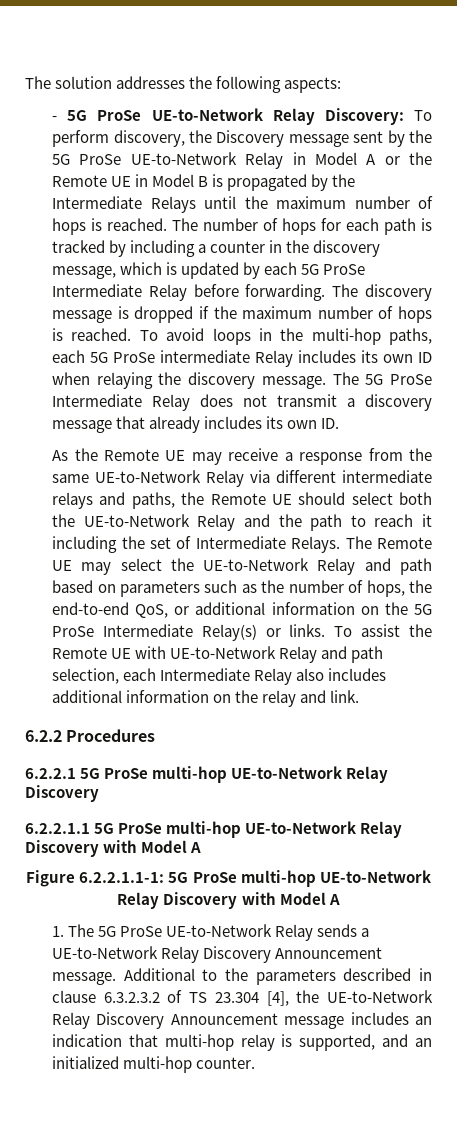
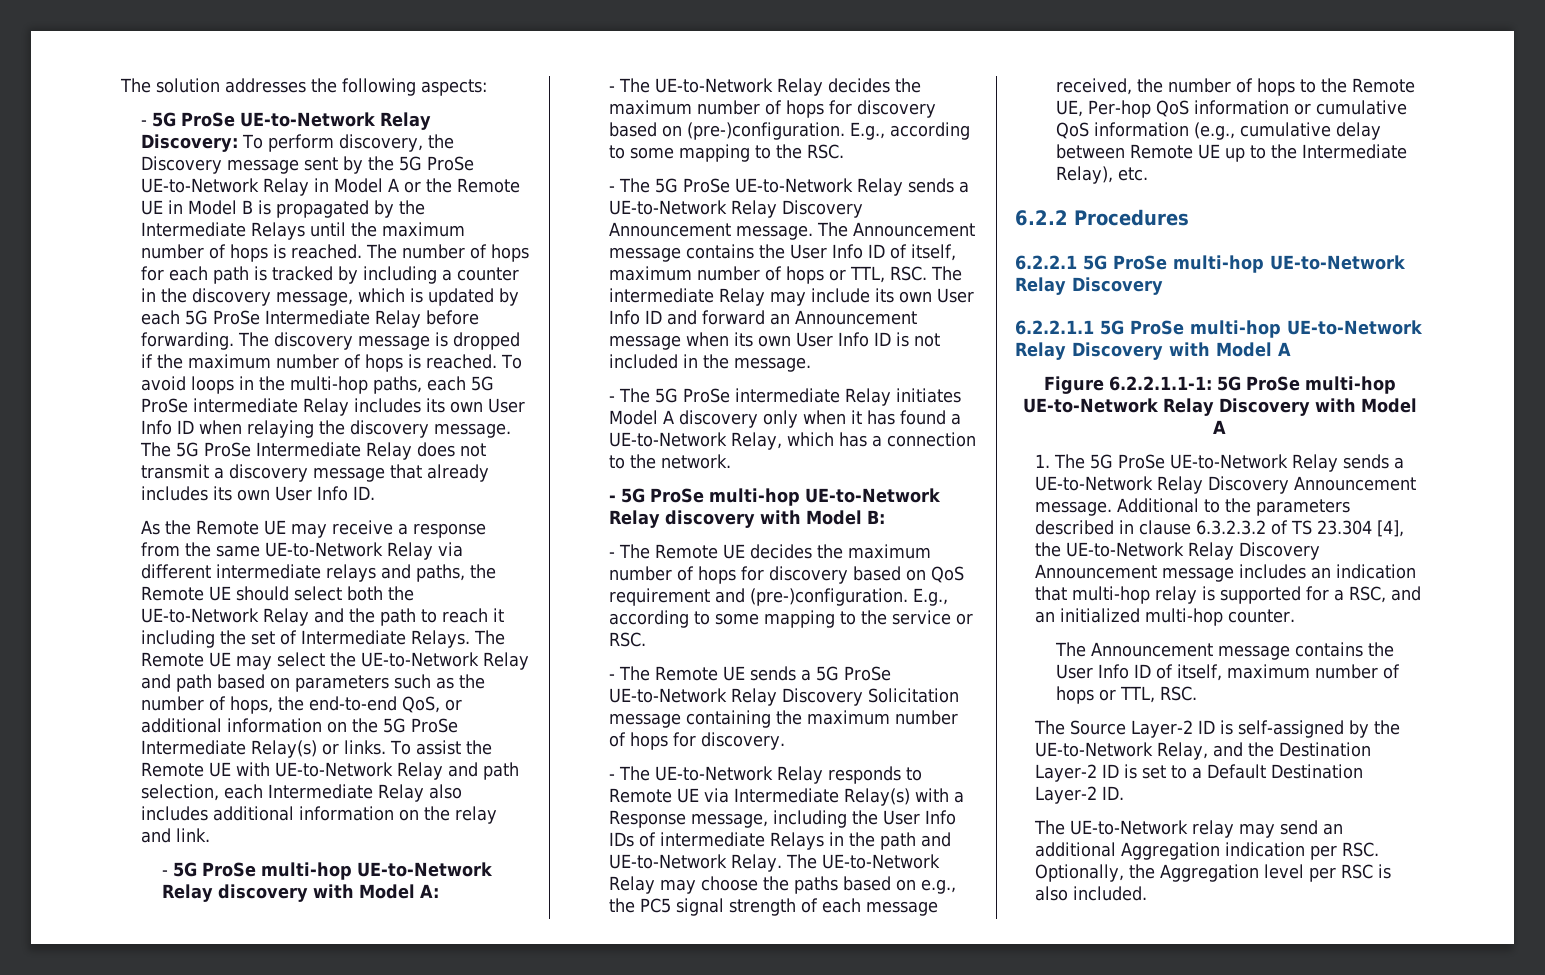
- To avoid loops in the multi-hop paths, each 5G ProSe intermediate Relay includes its own ID when relaying the discovery message.
+ To avoid loops in the multi-hop paths, each 5G ProSe intermediate Relay includes its own User Info ID when relaying the discovery message.
- The 5G ProSe Intermediate Relay does not transmit a discovery message that already includes its own ID.
+ The 5G ProSe Intermediate Relay does not transmit a discovery message that already includes its own User Info ID.
+ - 5G ProSe multi-hop UE-to-Network Relay discovery with Model A:
+ - The UE-to-Network Relay decides the maximum number of hops for discovery based on (pre-)configuration. E.g., according to some mapping to the RSC.
+ - The 5G ProSe UE-to-Network Relay sends a UE-to-Network Relay Discovery Announcement message. The Announcement message contains the User Info ID of itself, maximum number of hops or TTL, RSC. The intermediate Relay may include its own User Info ID and forward an Announcement message when its own User Info ID is not included in the message.
+ - The 5G ProSe intermediate Relay initiates Model A discovery only when it has found a UE-to-Network Relay, which has a connection to the network.
+ - 5G ProSe multi-hop UE-to-Network Relay discovery with Model B:
+ - The Remote UE decides the maximum number of hops for discovery based on QoS requirement and (pre-)configuration. E.g., according to some mapping to the service or RSC.
+ - The Remote UE sends a 5G ProSe UE-to-Network Relay Discovery Solicitation message containing the maximum number of hops for discovery.
+ - The UE-to-Network Relay responds to Remote UE via Intermediate Relay(s) with a Response message, including the User Info IDs of intermediate Relays in the path and UE-to-Network Relay. The UE-to-Network Relay may choose the paths based on e.g., the PC5 signal strength of each message received, the number of hops to the Remote UE, Per-hop QoS information or cumulative QoS information (e.g., cumulative delay between Remote UE up to the Intermediate Relay), etc.
- Additional to the parameters described in clause 6.3.2.3.2 of TS 23.304 [4], the UE-to-Network Relay Discovery Announcement message includes an indication that multi-hop relay is supported, and an initialized multi-hop counter.
+ Additional to the parameters described in clause 6.3.2.3.2 of TS 23.304 [4], the UE-to-Network Relay Discovery Announcement message includes an indication that multi-hop relay is supported for a RSC, and an initialized multi-hop counter.
+ The Announcement message contains the User Info ID of itself, maximum number of hops or TTL, RSC.
+ The Source Layer-2 ID is self-assigned by the UE-to-Network Relay, and the Destination Layer-2 ID is set to a Default Destination Layer-2 ID.
+ The UE-to-Network relay may send an additional Aggregation indication per RSC. Optionally, the Aggregation level per RSC is also included.

